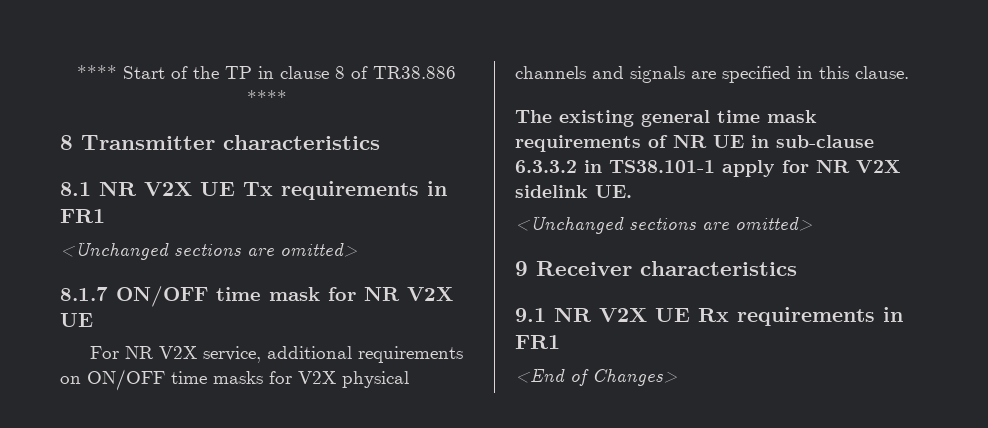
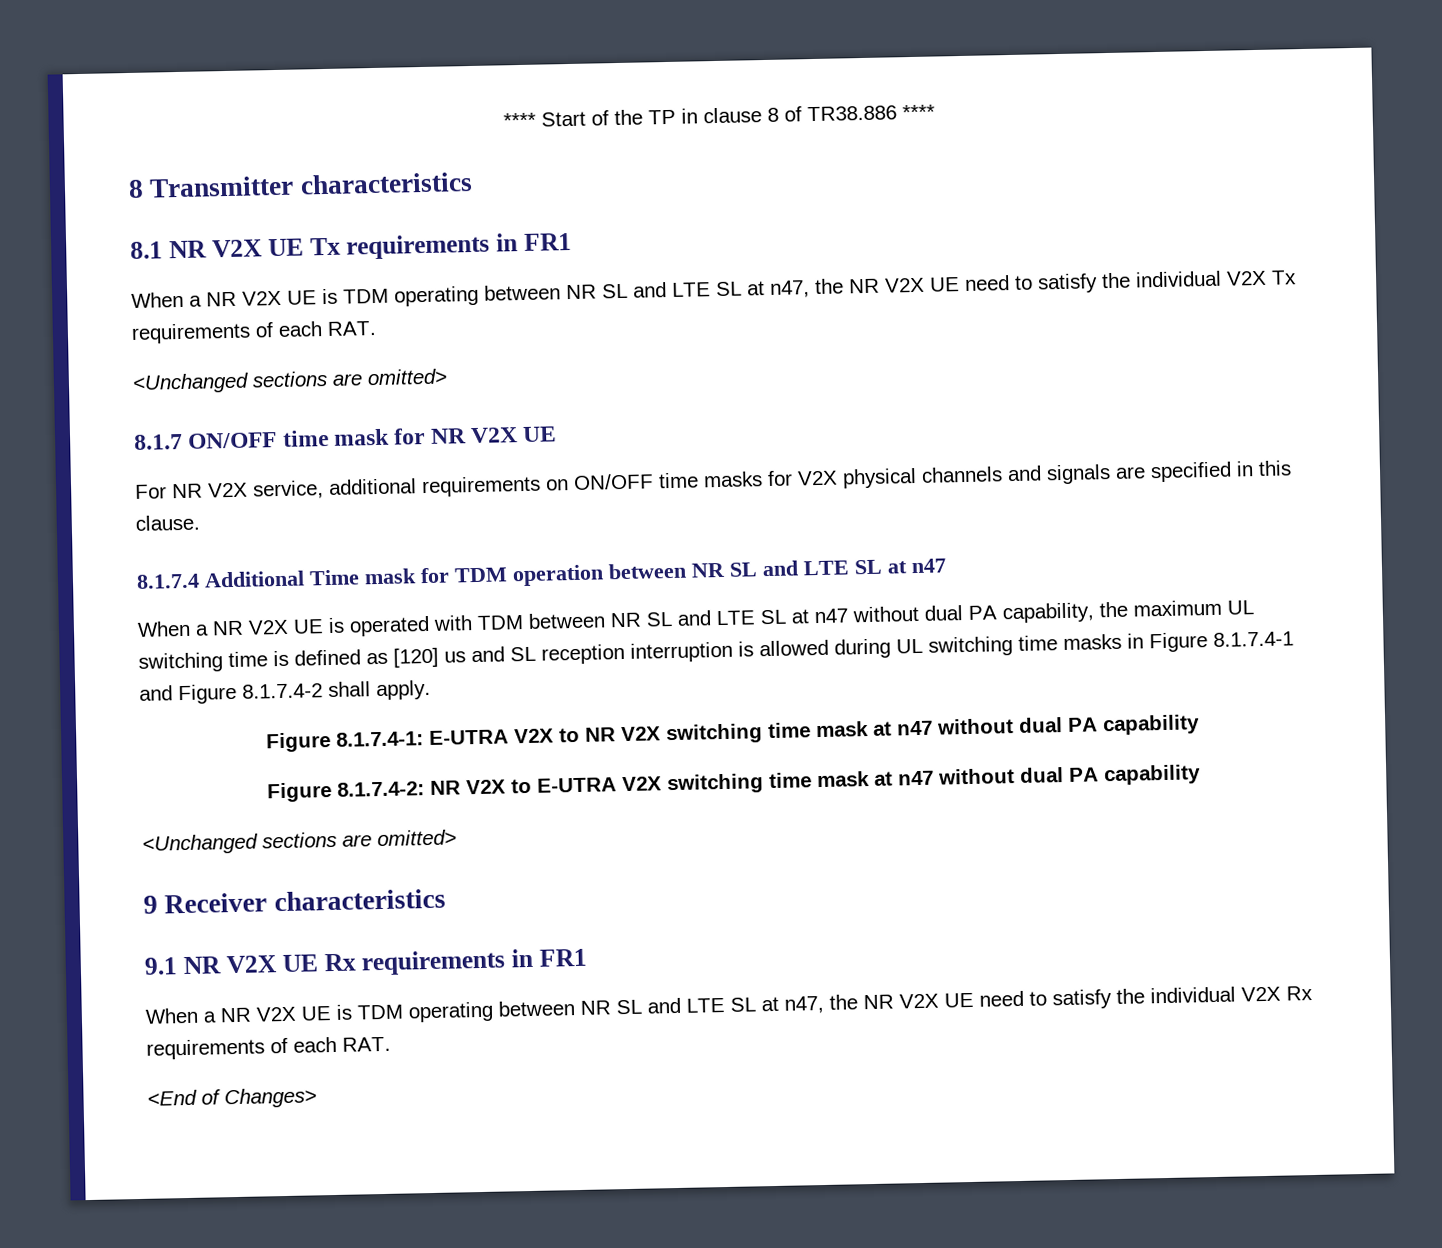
+ When a NR V2X UE is TDM operating between NR SL and LTE SL at n47, the NR V2X UE need to satisfy the individual V2X Tx requirements of each RAT.
- The existing general time mask requirements of NR UE in sub-clause 6.3.3.2 in TS38.101-1 apply for NR V2X sidelink UE.
+ 8.1.7.4 Additional Time mask for TDM operation between NR SL and LTE SL at n47
+ When a NR V2X UE is operated with TDM between NR SL and LTE SL at n47 without dual PA capability, the maximum UL switching time is defined as [120] us and SL reception interruption is allowed during UL switching time masks in Figure 8.1.7.4-1 and Figure 8.1.7.4-2 shall apply.
+ Figure 8.1.7.4-1: E-UTRA V2X to NR V2X switching time mask at n47 without dual PA capability
+ Figure 8.1.7.4-2: NR V2X to E-UTRA V2X switching time mask at n47 without dual PA capability
+ When a NR V2X UE is TDM operating between NR SL and LTE SL at n47, the NR V2X UE need to satisfy the individual V2X Rx requirements of each RAT.

